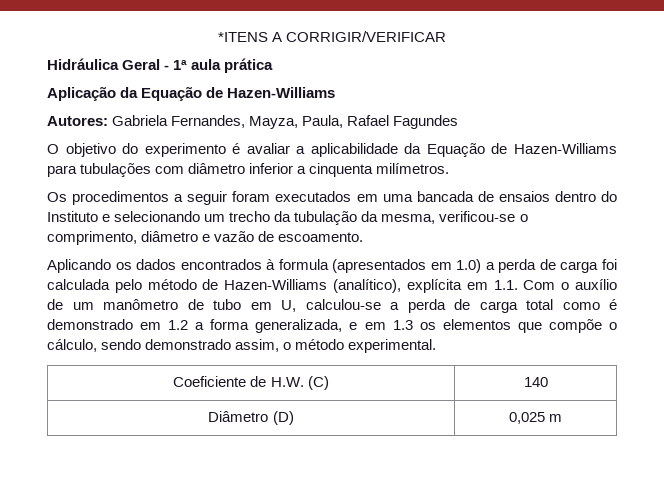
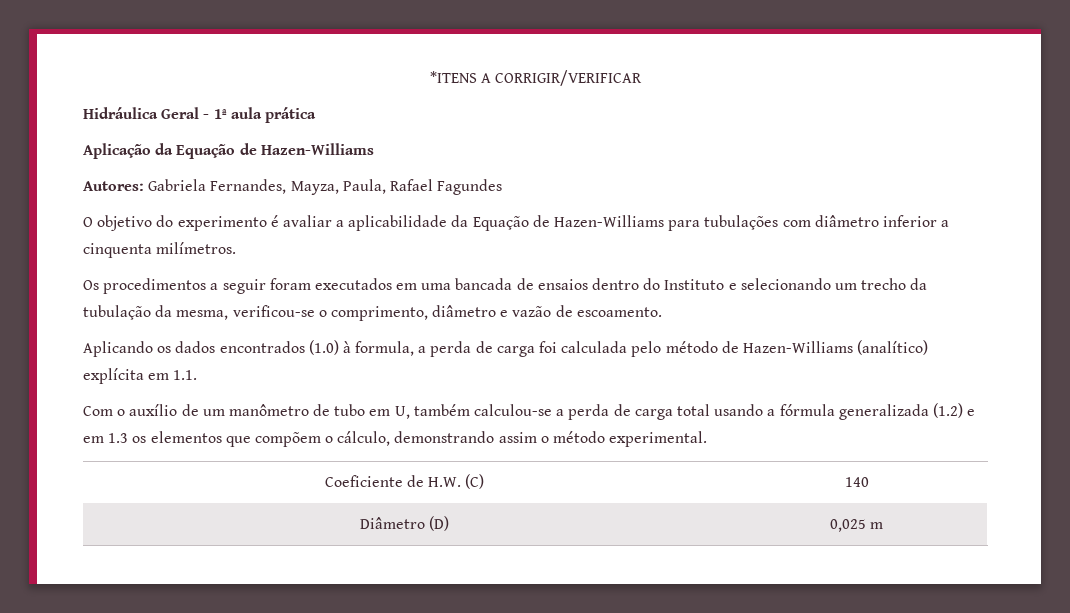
- Aplicando os dados encontrados à formula (apresentados em 1.0) a perda de carga foi calculada pelo método de Hazen-Williams (analítico), explícita em 1.1. Com o auxílio de um manômetro de tubo em U, calculou-se a perda de carga total como é demonstrado em 1.2 a forma generalizada, e em 1.3 os elementos que compõe o cálculo, sendo demonstrado assim, o método experimental.
+ Aplicando os dados encontrados (1.0) à formula, a perda de carga foi calculada pelo método de Hazen-Williams (analítico) explícita em 1.1.
+ Com o auxílio de um manômetro de tubo em U, também calculou-se a perda de carga total usando a fórmula generalizada (1.2) e em 1.3 os elementos que compõem o cálculo, demonstrando assim o método experimental.

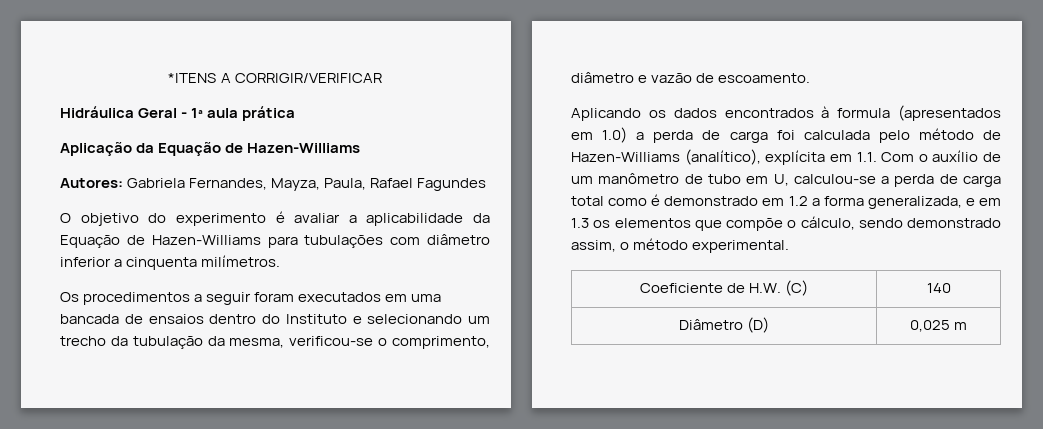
- Aplicando os dados encontrados (1.0) à formula, a perda de carga foi calculada pelo método de Hazen-Williams (analítico) explícita em 1.1.
- Com o auxílio de um manômetro de tubo em U, também calculou-se a perda de carga total usando a fórmula generalizada (1.2) e em 1.3 os elementos que compõem o cálculo, demonstrando assim o método experimental.
+ Aplicando os dados encontrados à formula (apresentados em 1.0) a perda de carga foi calculada pelo método de Hazen-Williams (analítico), explícita em 1.1. Com o auxílio de um manômetro de tubo em U, calculou-se a perda de carga total como é demonstrado em 1.2 a forma generalizada, e em 1.3 os elementos que compõe o cálculo, sendo demonstrado assim, o método experimental.

